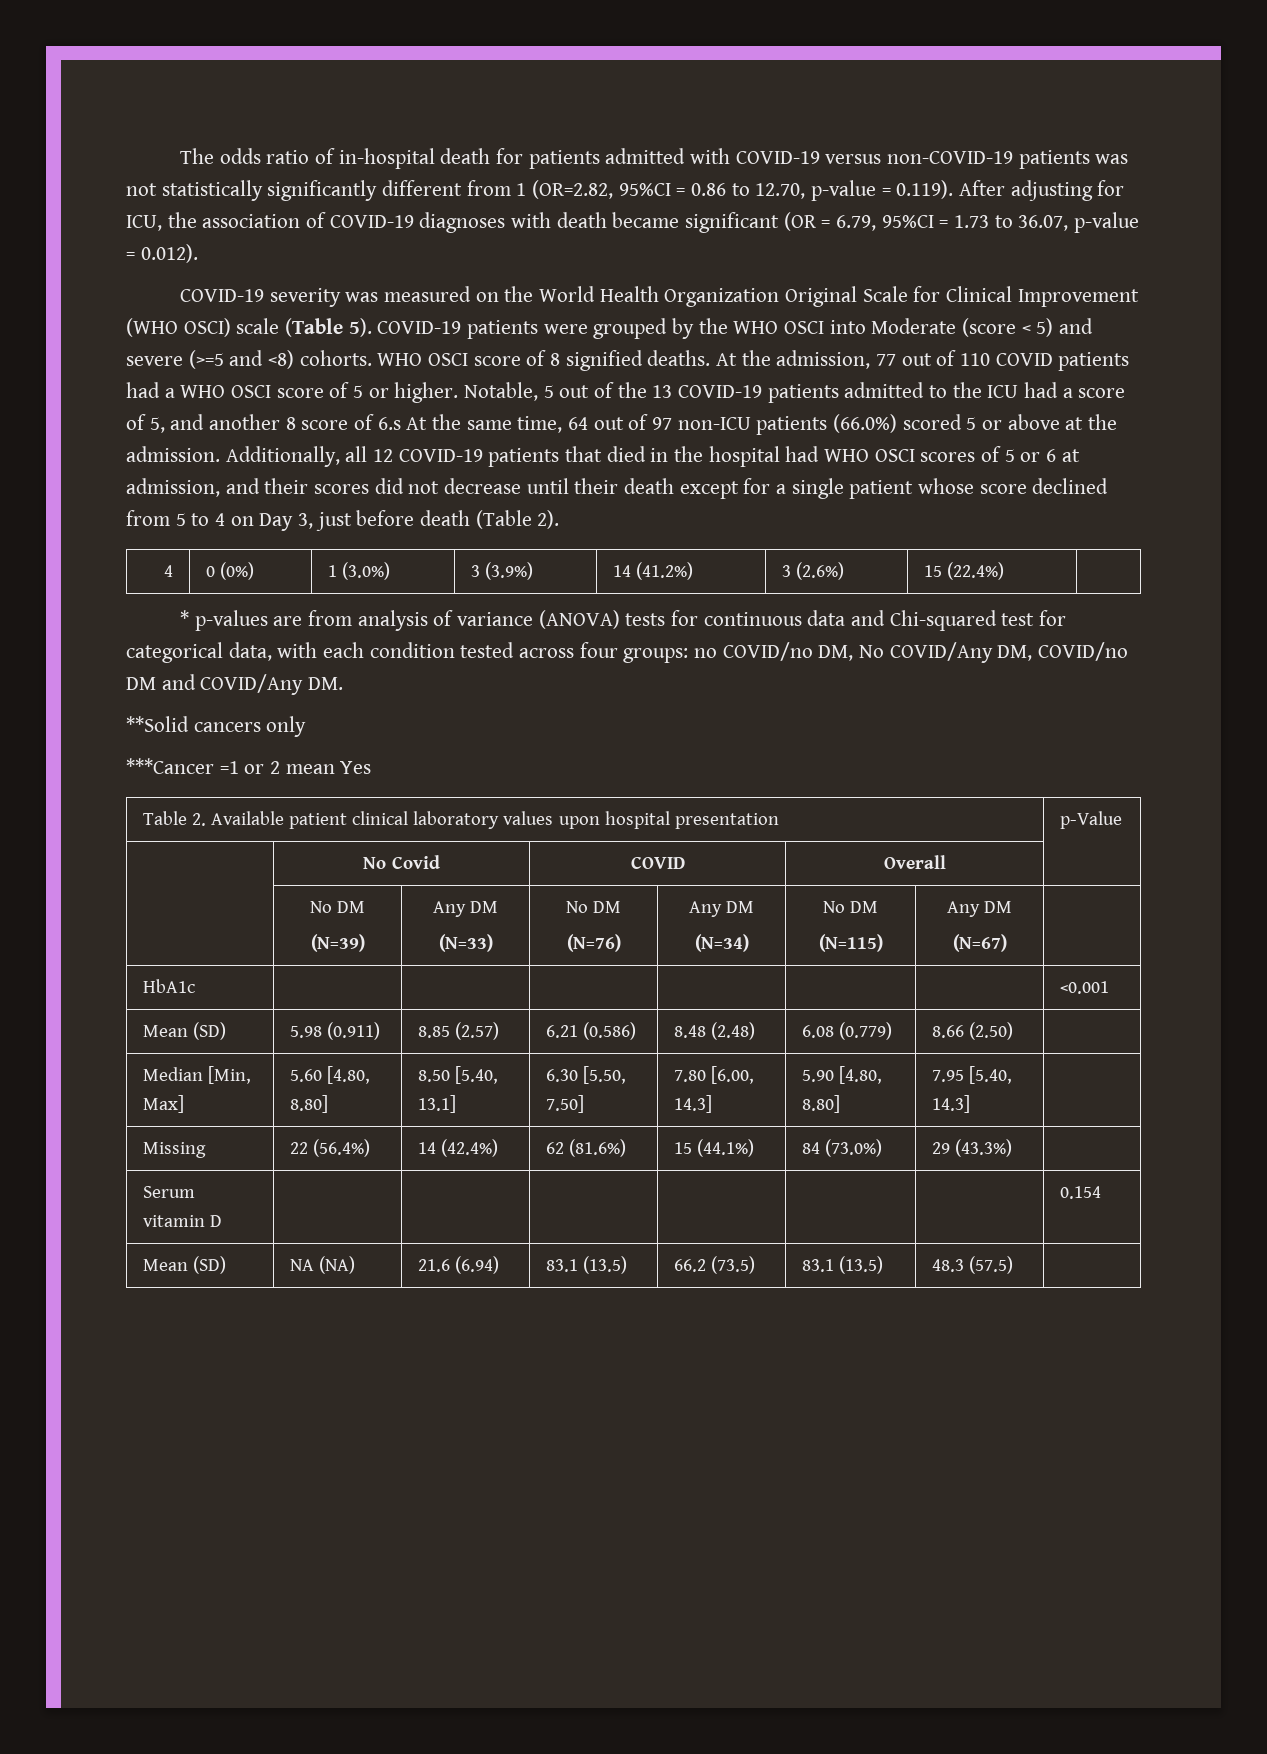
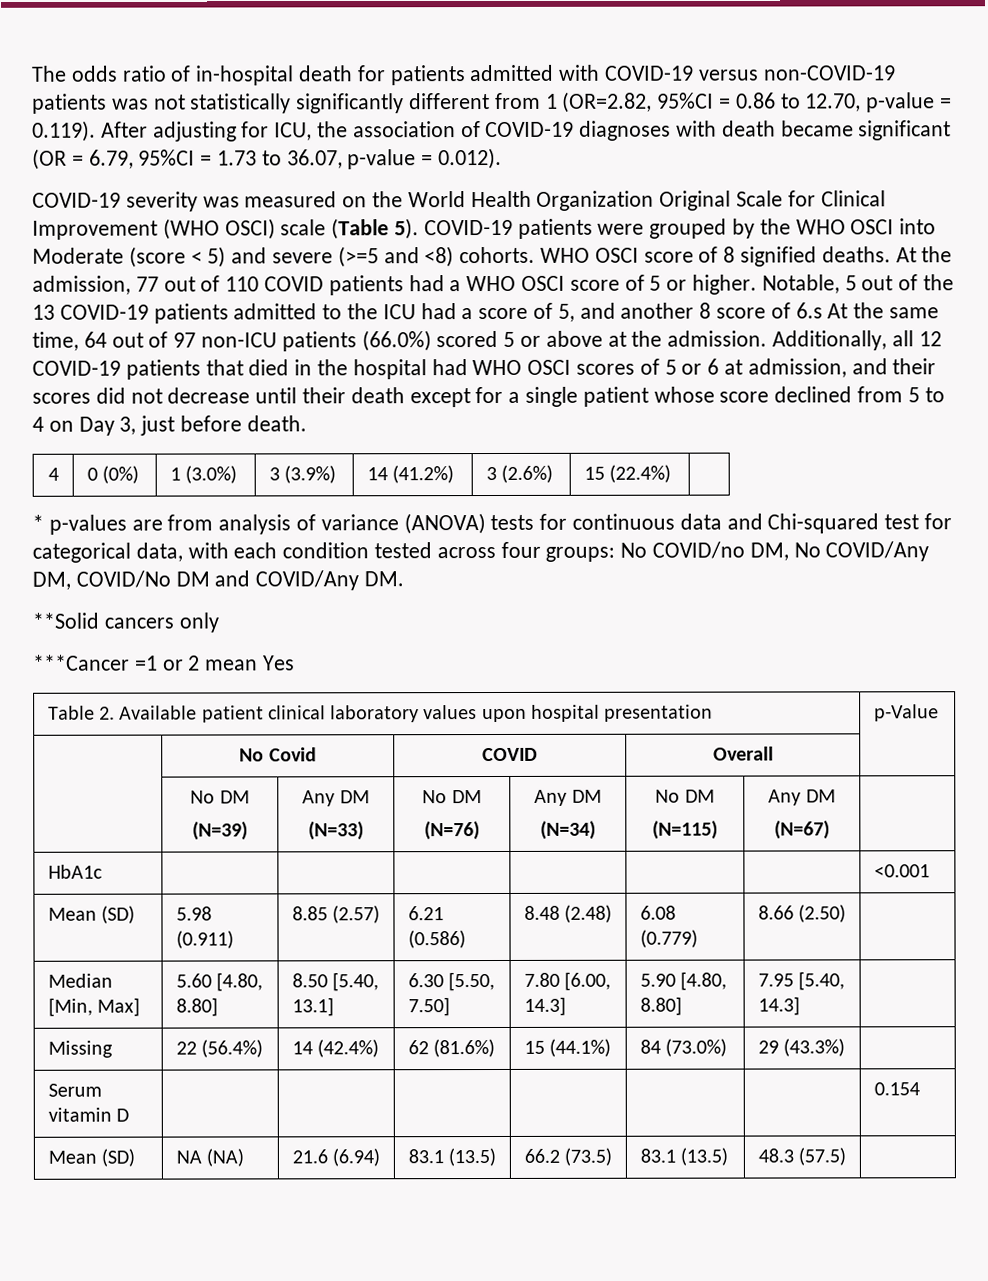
- Additionally, all 12 COVID-19 patients that died in the hospital had WHO OSCI scores of 5 or 6 at admission, and their scores did not decrease until their death except for a single patient whose score declined from 5 to 4 on Day 3, just before death (Table 2).
+ Additionally, all 12 COVID-19 patients that died in the hospital had WHO OSCI scores of 5 or 6 at admission, and their scores did not decrease until their death except for a single patient whose score declined from 5 to 4 on Day 3, just before death.
- * p-values are from analysis of variance (ANOVA) tests for continuous data and Chi-squared test for categorical data, with each condition tested across four groups: no COVID/no DM, No COVID/Any DM, COVID/no DM and COVID/Any DM.
+ * p-values are from analysis of variance (ANOVA) tests for continuous data and Chi-squared test for categorical data, with each condition tested across four groups: No COVID/no DM, No COVID/Any DM, COVID/No DM and COVID/Any DM.

